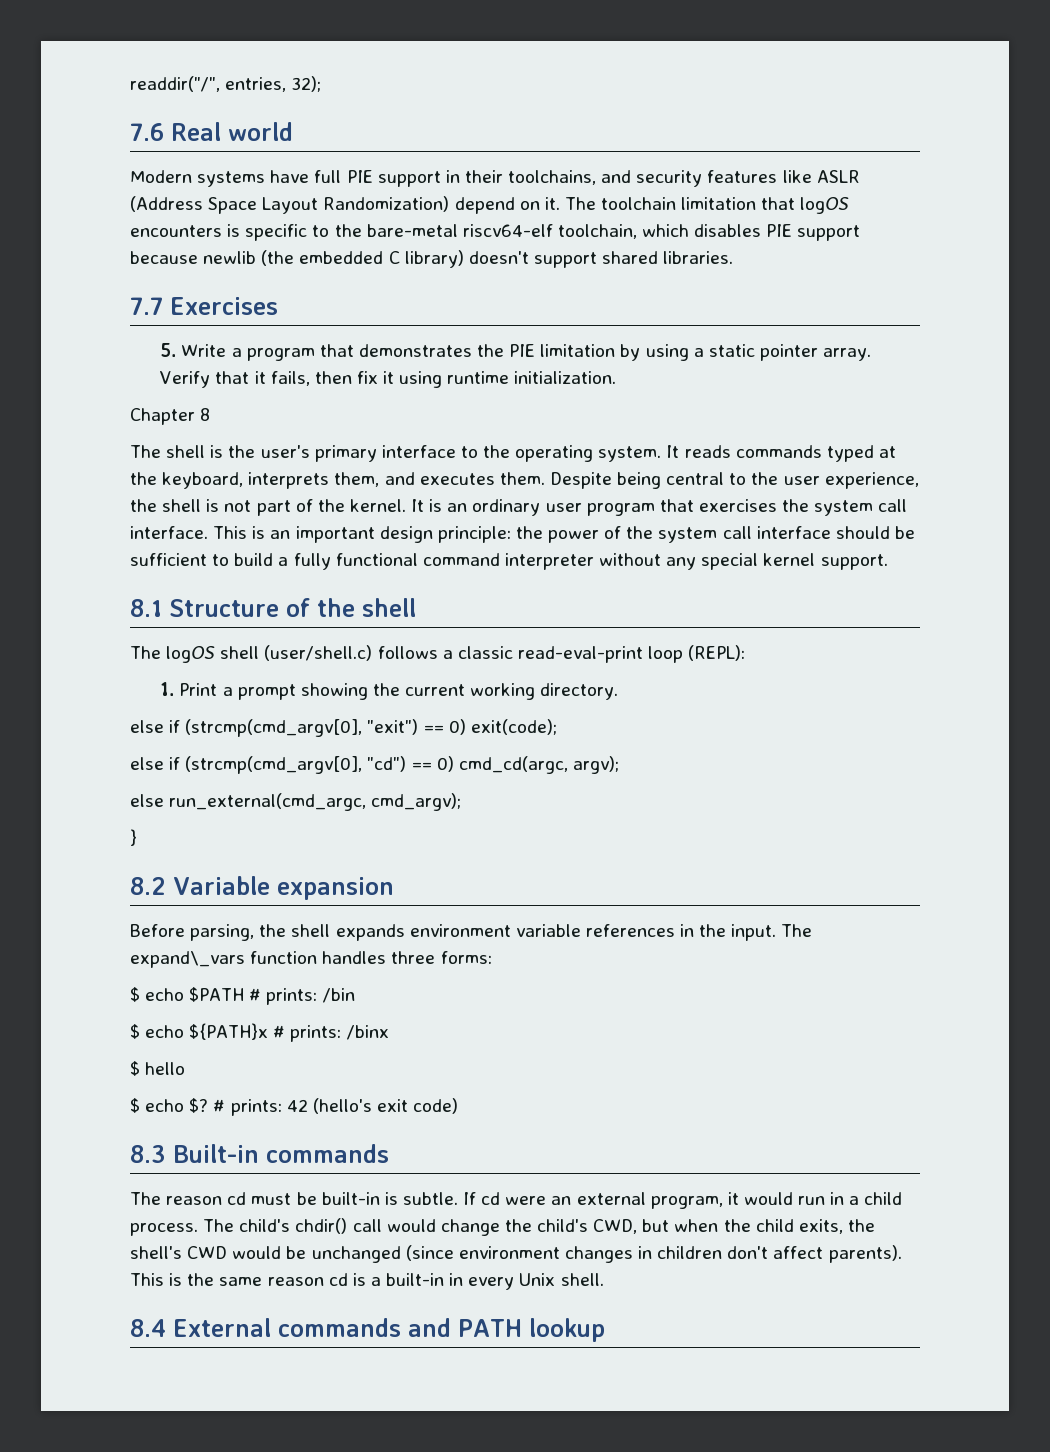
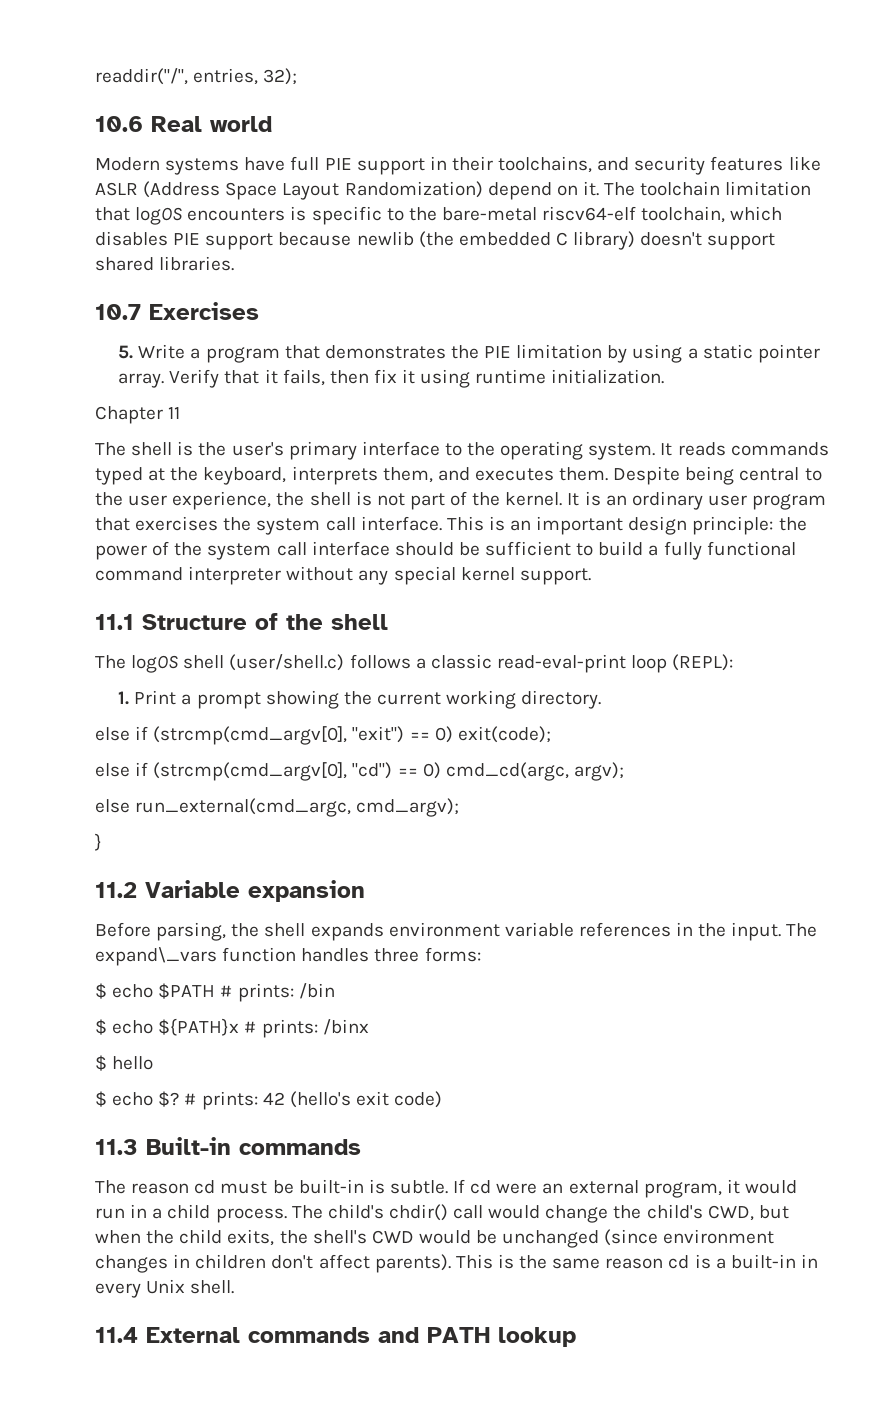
- 7.6 Real world
+ 10.6 Real world
- 7.7 Exercises
+ 10.7 Exercises
- Chapter 8
+ Chapter 11
- 8.1 Structure of the shell
+ 11.1 Structure of the shell
- 8.2 Variable expansion
+ 11.2 Variable expansion
- 8.3 Built-in commands
+ 11.3 Built-in commands
- 8.4 External commands and PATH lookup
+ 11.4 External commands and PATH lookup

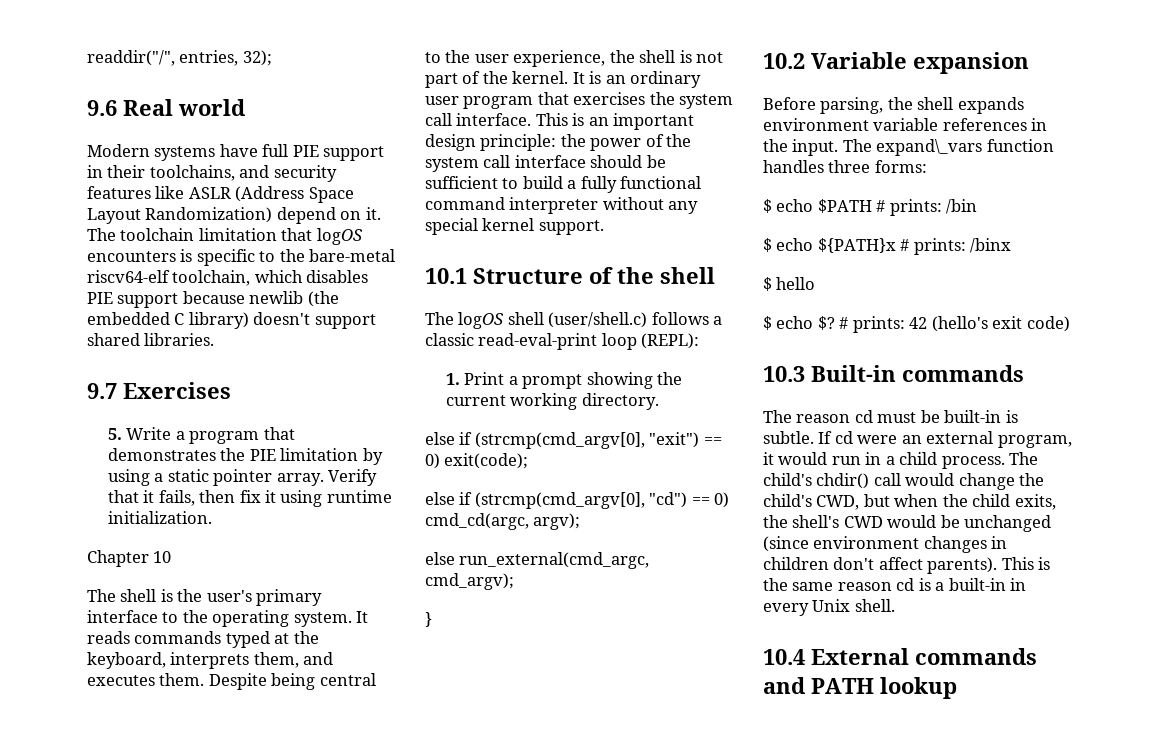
- 10.6 Real world
+ 9.6 Real world
- 10.7 Exercises
+ 9.7 Exercises
- Chapter 11
+ Chapter 10
- 11.1 Structure of the shell
+ 10.1 Structure of the shell
- 11.2 Variable expansion
+ 10.2 Variable expansion
- 11.3 Built-in commands
+ 10.3 Built-in commands
- 11.4 External commands and PATH lookup
+ 10.4 External commands and PATH lookup

